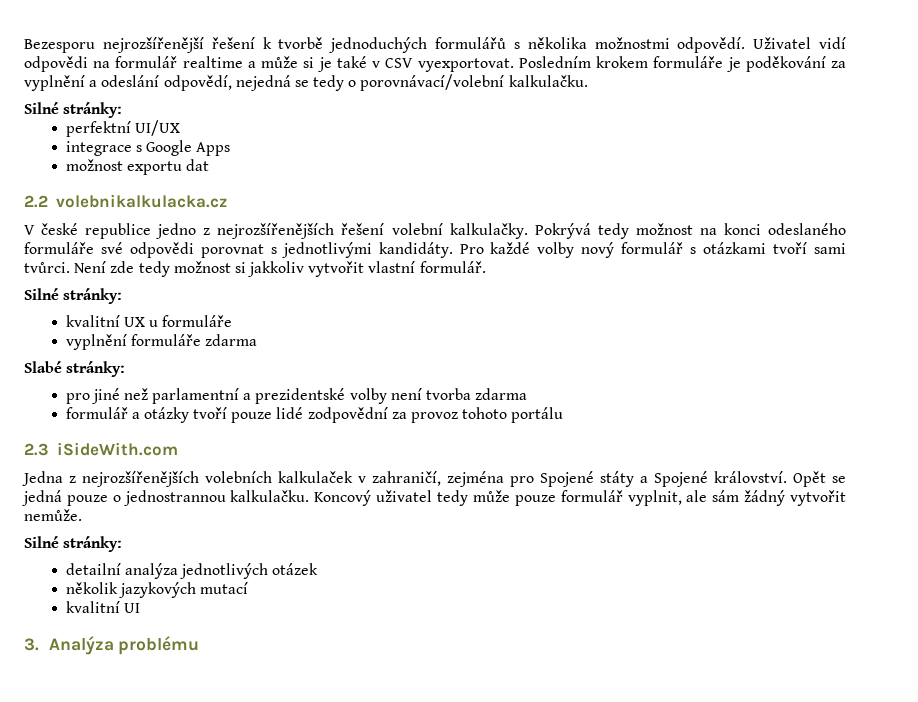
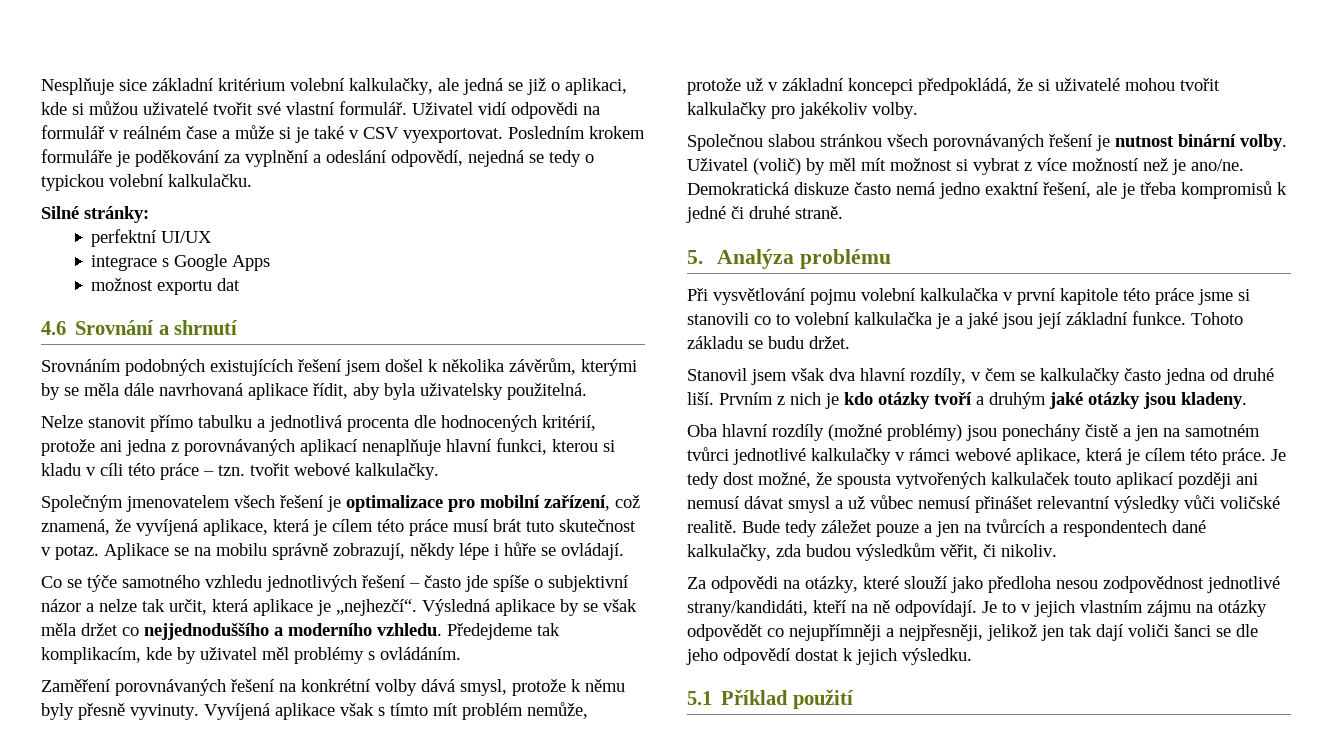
- Bezesporu nejrozšířenější řešení k tvorbě jednoduchých formulářů s několika možnostmi odpovědí.
+ Nesplňuje sice základní kritérium volební kalkulačky, ale jedná se již o aplikaci, kde si můžou uživatelé tvořit své vlastní formulář.
- Uživatel vidí odpovědi na formulář realtime a může si je také v CSV vyexportovat.
+ Uživatel vidí odpovědi na formulář v reálném čase a může si je také v CSV vyexportovat.
- Posledním krokem formuláře je poděkování za vyplnění a odeslání odpovědí, nejedná se tedy o porovnávací/volební kalkulačku.
+ Posledním krokem formuláře je poděkování za vyplnění a odeslání odpovědí, nejedná se tedy o typickou volební kalkulačku.
- 2.2 volebnikalkulacka.cz
- V české republice jedno z nejrozšířenějších řešení volební kalkulačky. Pokrývá tedy možnost na konci odeslaného formuláře své odpovědi porovnat s jednotlivými kandidáty. Pro každé volby nový formulář s otázkami tvoří sami tvůrci. Není zde tedy možnost si jakkoliv vytvořit vlastní formulář.
- Silné stránky:
- kvalitní UX u formuláře
- vyplnění formuláře zdarma
- Slabé stránky:
- pro jiné než parlamentní a prezidentské volby není tvorba zdarma
- formulář a otázky tvoří pouze lidé zodpovědní za provoz tohoto portálu
- 2.3 iSideWith.com
- Jedna z nejrozšířenějších volebních kalkulaček v zahraničí, zejména pro Spojené státy a Spojené království. Opět se jedná pouze o jednostrannou kalkulačku. Koncový uživatel tedy může pouze formulář vyplnit, ale sám žádný vytvořit nemůže.
- Silné stránky:
- detailní analýza jednotlivých otázek
- několik jazykových mutací
- kvalitní UI
- 3. Analýza problému
+ 4.6 Srovnání a shrnutí
+ Srovnáním podobných existujících řešení jsem došel k několika závěrům, kterými by se měla dále navrhovaná aplikace řídit, aby byla uživatelsky použitelná.
+ Nelze stanovit přímo tabulku a jednotlivá procenta dle hodnocených kritérií, protože ani jedna z porovnávaných aplikací nenaplňuje hlavní funkci, kterou si kladu v cíli této práce – tzn. tvořit webové kalkulačky.
+ Společným jmenovatelem všech řešení je optimalizace pro mobilní zařízení, což znamená, že vyvíjená aplikace, která je cílem této práce musí brát tuto skutečnost v potaz. Aplikace se na mobilu správně zobrazují, někdy lépe i hůře se ovládají.
+ Co se týče samotného vzhledu jednotlivých řešení – často jde spíše o subjektivní názor a nelze tak určit, která aplikace je „nejhezčí“. Výsledná aplikace by se však měla držet co nejjednoduššího a moderního vzhledu. Předejdeme tak komplikacím, kde by uživatel měl problémy s ovládáním.
+ Zaměření porovnávaných řešení na konkrétní volby dává smysl, protože k němu byly přesně vyvinuty. Vyvíjená aplikace však s tímto mít problém nemůže, protože už v základní koncepci předpokládá, že si uživatelé mohou tvořit kalkulačky pro jakékoliv volby.
+ Společnou slabou stránkou všech porovnávaných řešení je nutnost binární volby. Uživatel (volič) by měl mít možnost si vybrat z více možností než je ano/ne. Demokratická diskuze často nemá jedno exaktní řešení, ale je třeba kompromisů k jedné či druhé straně.
+ 5. Analýza problému
+ Při vysvětlování pojmu volební kalkulačka v první kapitole této práce jsme si stanovili co to volební kalkulačka je a jaké jsou její základní funkce. Tohoto základu se budu držet.
+ Stanovil jsem však dva hlavní rozdíly, v čem se kalkulačky často jedna od druhé liší. Prvním z nich je kdo otázky tvoří a druhým jaké otázky jsou kladeny.
+ Oba hlavní rozdíly (možné problémy) jsou ponechány čistě a jen na samotném tvůrci jednotlivé kalkulačky v rámci webové aplikace, která je cílem této práce. Je tedy dost možné, že spousta vytvořených kalkulaček touto aplikací později ani nemusí dávat smysl a už vůbec nemusí přinášet relevantní výsledky vůči voličské realitě. Bude tedy záležet pouze a jen na tvůrcích a respondentech dané kalkulačky, zda budou výsledkům věřit, či nikoliv.
+ Za odpovědi na otázky, které slouží jako předloha nesou zodpovědnost jednotlivé strany/kandidáti, kteří na ně odpovídají. Je to v jejich vlastním zájmu na otázky odpovědět co nejupřímněji a nejpřesněji, jelikož jen tak dají voliči šanci se dle jeho odpovědí dostat k jejich výsledku.
+ 5.1 Příklad použití

